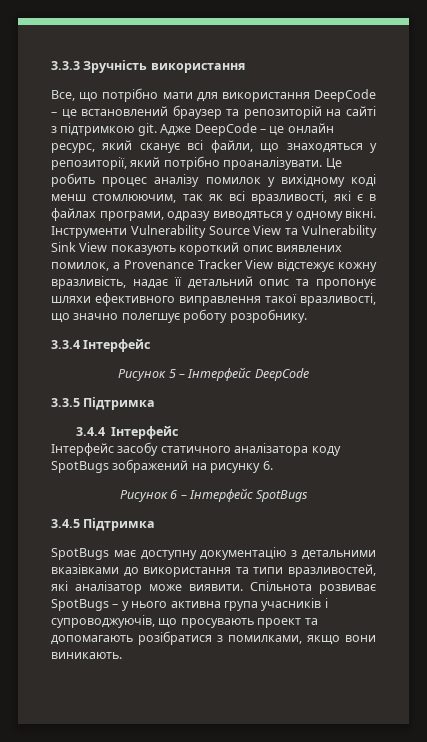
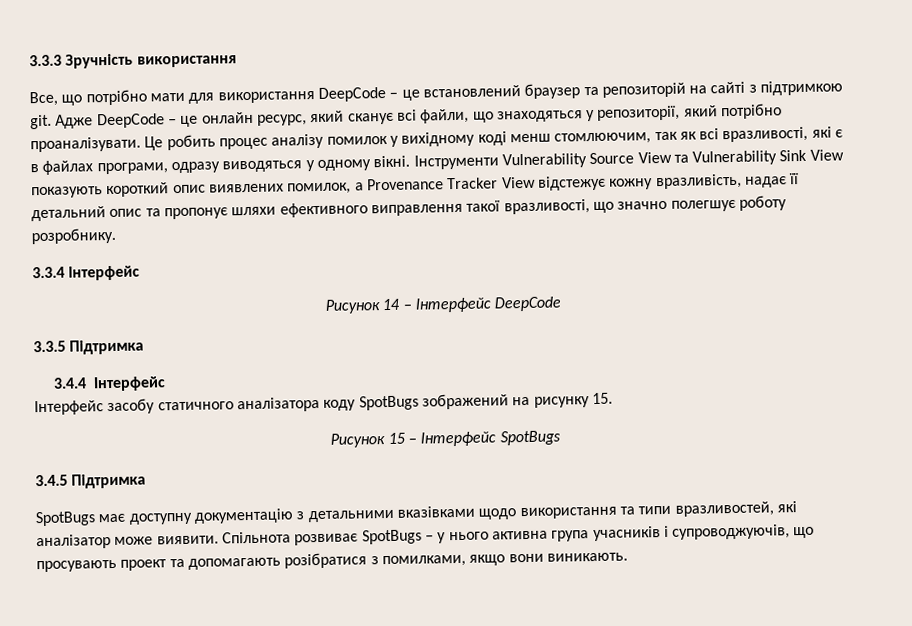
- Рисунок 5 – Інтерфейс DeepCode
+ Рисунок 14 – Інтерфейс DeepCode
- Інтерфейс засобу статичного аналізатора коду SpotBugs зображений на рисунку 6.
- Рисунок 6 – Інтерфейс SpotBugs
+ Інтерфейс засобу статичного аналізатора коду SpotBugs зображений на рисунку 15.
+ Рисунок 15 – Інтерфейс SpotBugs
- SpotBugs має доступну документацію з детальними вказівками до використання та типи вразливостей, які аналізатор може виявити.
+ SpotBugs має доступну документацію з детальними вказівками щодо використання та типи вразливостей, які аналізатор може виявити.

